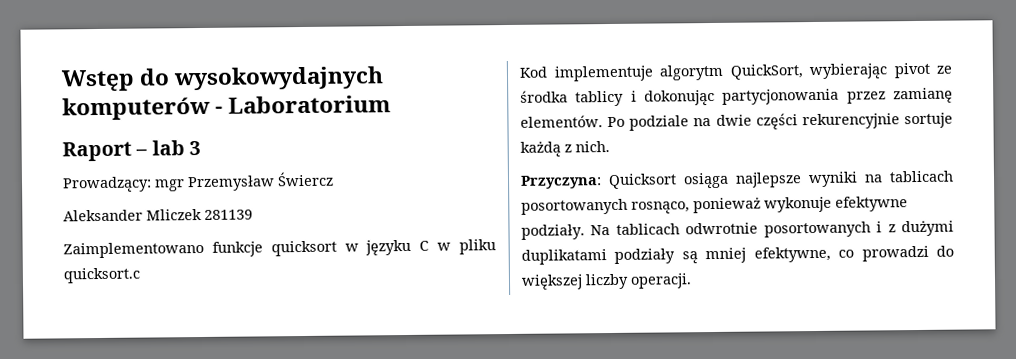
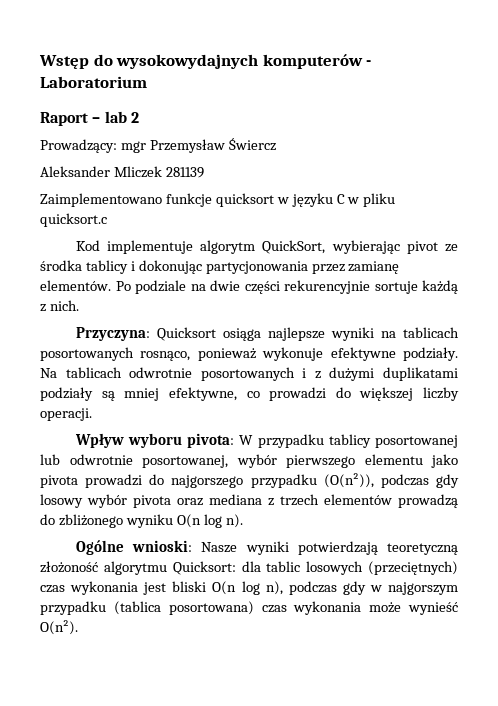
- Raport – lab 3
+ Raport – lab 2
+ Wpływ wyboru pivota: W przypadku tablicy posortowanej lub odwrotnie posortowanej, wybór pierwszego elementu jako pivota prowadzi do najgorszego przypadku (O(n²)), podczas gdy losowy wybór pivota oraz mediana z trzech elementów prowadzą do zbliżonego wyniku O(n log n).
+ Ogólne wnioski: Nasze wyniki potwierdzają teoretyczną złożoność algorytmu Quicksort: dla tablic losowych (przeciętnych) czas wykonania jest bliski O(n log n), podczas gdy w najgorszym przypadku (tablica posortowana) czas wykonania może wynieść O(n²).

